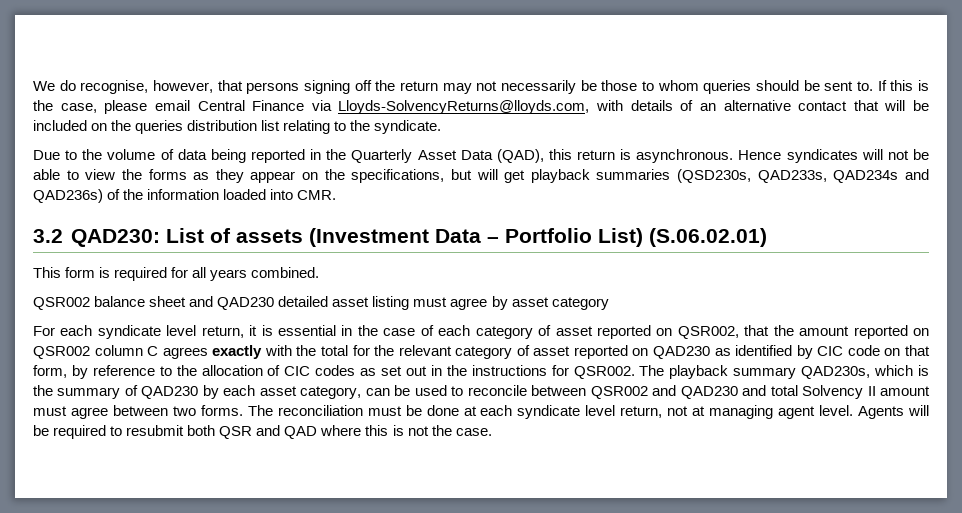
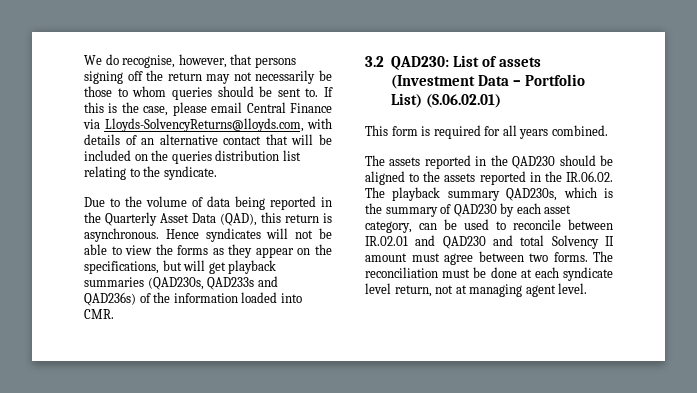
- Hence syndicates will not be able to view the forms as they appear on the specifications, but will get playback summaries (QSD230s, QAD233s, QAD234s and QAD236s) of the information loaded into CMR.
+ Hence syndicates will not be able to view the forms as they appear on the specifications, but will get playback summaries (QAD230s, QAD233s and QAD236s) of the information loaded into CMR.
- QSR002 balance sheet and QAD230 detailed asset listing must agree by asset category
- For each syndicate level return, it is essential in the case of each category of asset reported on QSR002, that the amount reported on QSR002 column C agrees exactly with the total for the relevant category of asset reported on QAD230 as identified by CIC code on that form, by reference to the allocation of CIC codes as set out in the instructions for QSR002. The playback summary QAD230s, which is the summary of QAD230 by each asset category, can be used to reconcile between QSR002 and QAD230 and total Solvency II amount must agree between two forms.
+ The assets reported in the QAD230 should be aligned to the assets reported in the IR.06.02. The playback summary QAD230s, which is the summary of QAD230 by each asset category, can be used to reconcile between IR.02.01 and QAD230 and total Solvency II amount must agree between two forms.
- Agents will be required to resubmit both QSR and QAD where this is not the case.

